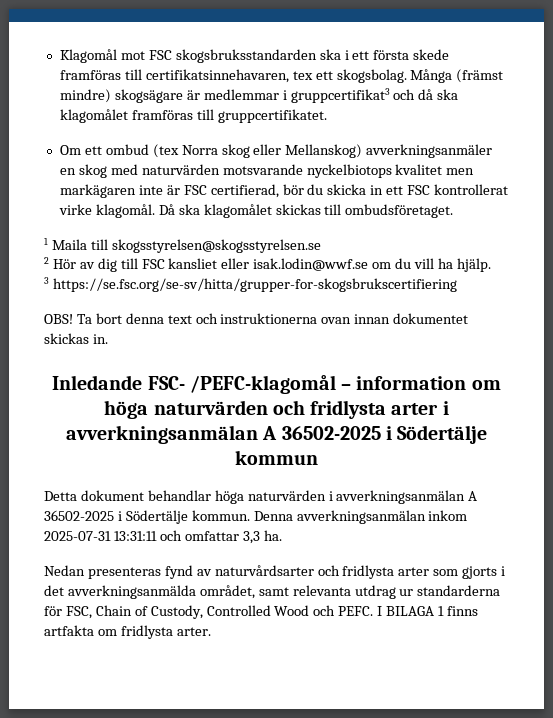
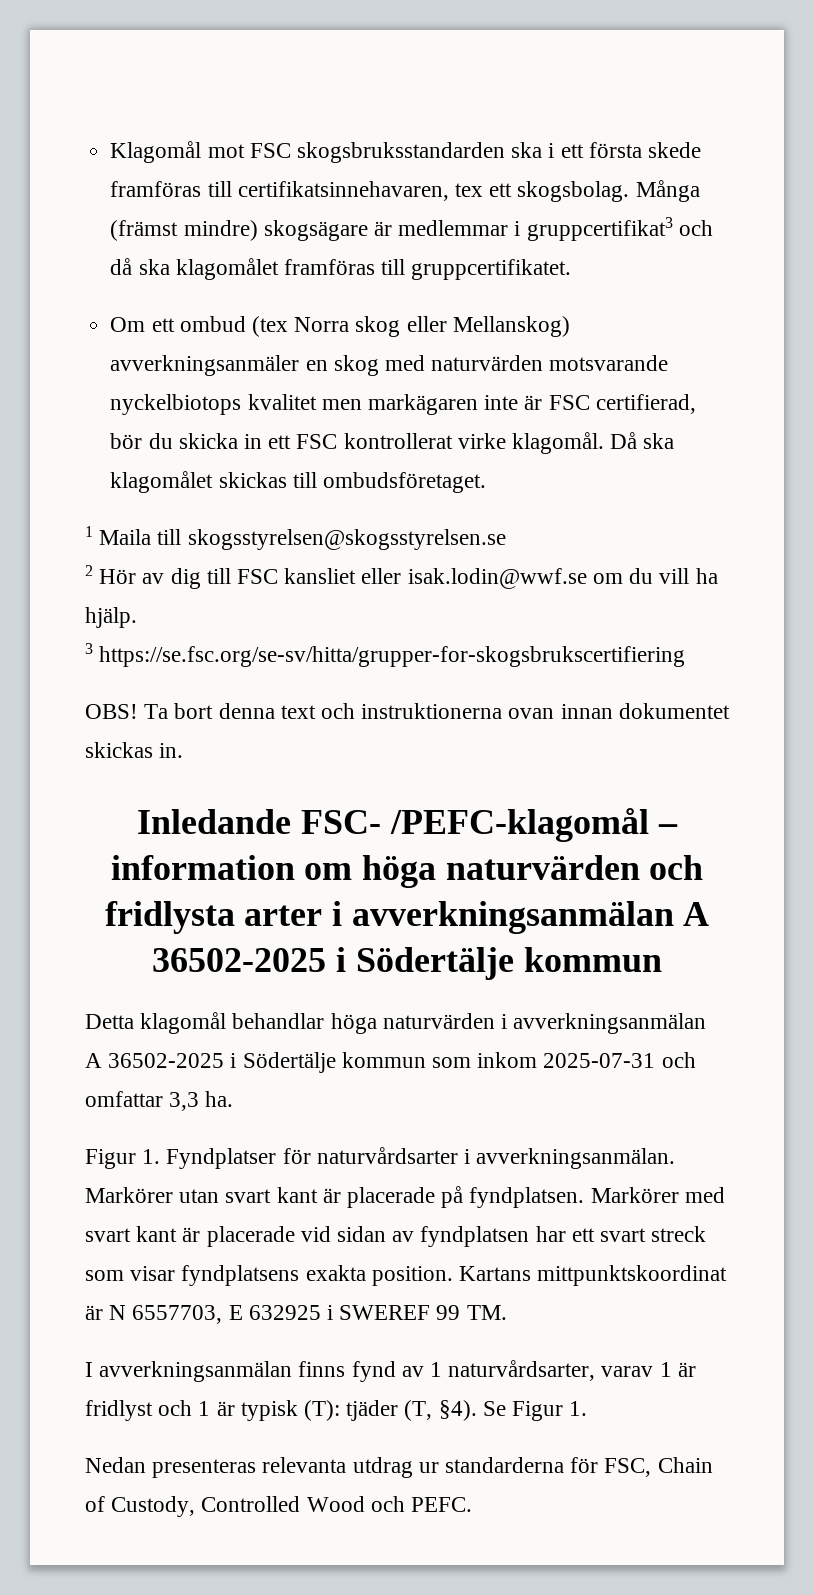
- Detta dokument behandlar höga naturvärden i avverkningsanmälan A 36502-2025 i Södertälje kommun. Denna avverkningsanmälan inkom 2025-07-31 13:31:11 och omfattar 3,3 ha.
+ Detta klagomål behandlar höga naturvärden i avverkningsanmälan A 36502-2025 i Södertälje kommun som inkom 2025-07-31 och omfattar 3,3 ha.
- Nedan presenteras fynd av naturvårdsarter och fridlysta arter som gjorts i det avverkningsanmälda området, samt relevanta utdrag ur standarderna för FSC, Chain of Custody, Controlled Wood och PEFC. I BILAGA 1 finns artfakta om fridlysta arter.
+ Figur 1. Fyndplatser för naturvårdsarter i avverkningsanmälan. Markörer utan svart kant är placerade på fyndplatsen. Markörer med svart kant är placerade vid sidan av fyndplatsen har ett svart streck som visar fyndplatsens exakta position. Kartans mittpunktskoordinat är N 6557703, E 632925 i SWEREF 99 TM.
+ I avverkningsanmälan finns fynd av 1 naturvårdsarter, varav 1 är fridlyst och 1 är typisk (T): tjäder (T, §4). Se Figur 1.
+ Nedan presenteras relevanta utdrag ur standarderna för FSC, Chain of Custody, Controlled Wood och PEFC.

